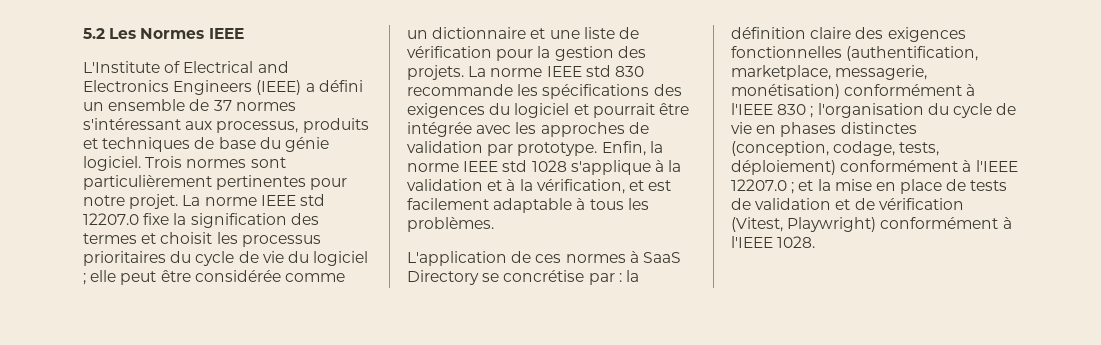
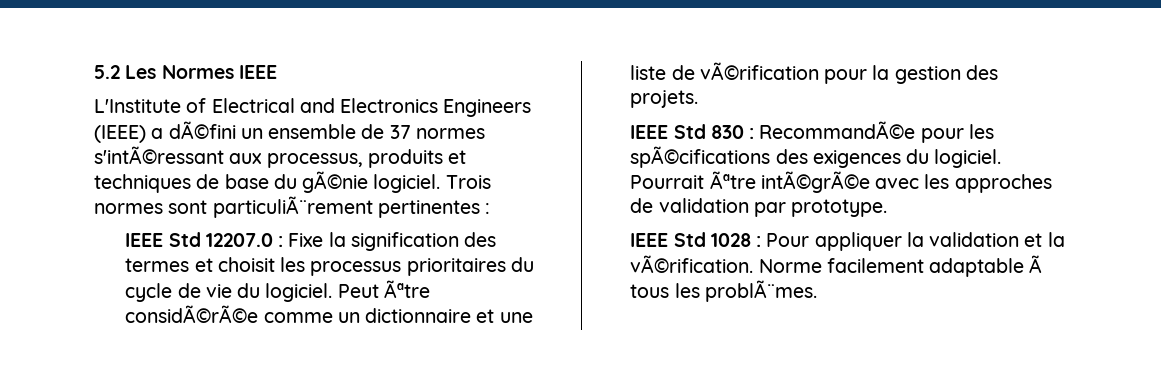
- L'Institute of Electrical and Electronics Engineers (IEEE) a défini un ensemble de 37 normes s'intéressant aux processus, produits et techniques de base du génie logiciel.
+ L'Institute of Electrical and Electronics Engineers (IEEE) a dÃ©fini un ensemble de 37 normes s'intÃ©ressant aux processus, produits et techniques de base du gÃ©nie logiciel.
- Trois normes sont particulièrement pertinentes pour notre projet. La norme IEEE std 12207.0 fixe la signification des termes et choisit les processus prioritaires du cycle de vie du logiciel ; elle peut être considérée comme un dictionnaire et une liste de vérification pour la gestion des projets. La norme IEEE std 830 recommande les spécifications des exigences du logiciel et pourrait être intégrée avec les approches de validation par prototype. Enfin, la norme IEEE std 1028 s'applique à la validation et à la vérification, et est facilement adaptable à tous les problèmes.
- L'application de ces normes à SaaS Directory se concrétise par : la définition claire des exigences fonctionnelles (authentification, marketplace, messagerie, monétisation) conformément à l'IEEE 830 ; l'organisation du cycle de vie en phases distinctes (conception, codage, tests, déploiement) conformément à l'IEEE 12207.0 ; et la mise en place de tests de validation et de vérification (Vitest, Playwright) conformément à l'IEEE 1028.
+ Trois normes sont particuliÃ¨rement pertinentes :
+ IEEE Std 12207.0 : Fixe la signification des termes et choisit les processus prioritaires du cycle de vie du logiciel. Peut Ãªtre considÃ©rÃ©e comme un dictionnaire et une liste de vÃ©rification pour la gestion des projets.
+ IEEE Std 830 : RecommandÃ©e pour les spÃ©cifications des exigences du logiciel. Pourrait Ãªtre intÃ©grÃ©e avec les approches de validation par prototype.
+ IEEE Std 1028 : Pour appliquer la validation et la vÃ©rification. Norme facilement adaptable Ã tous les problÃ¨mes.

